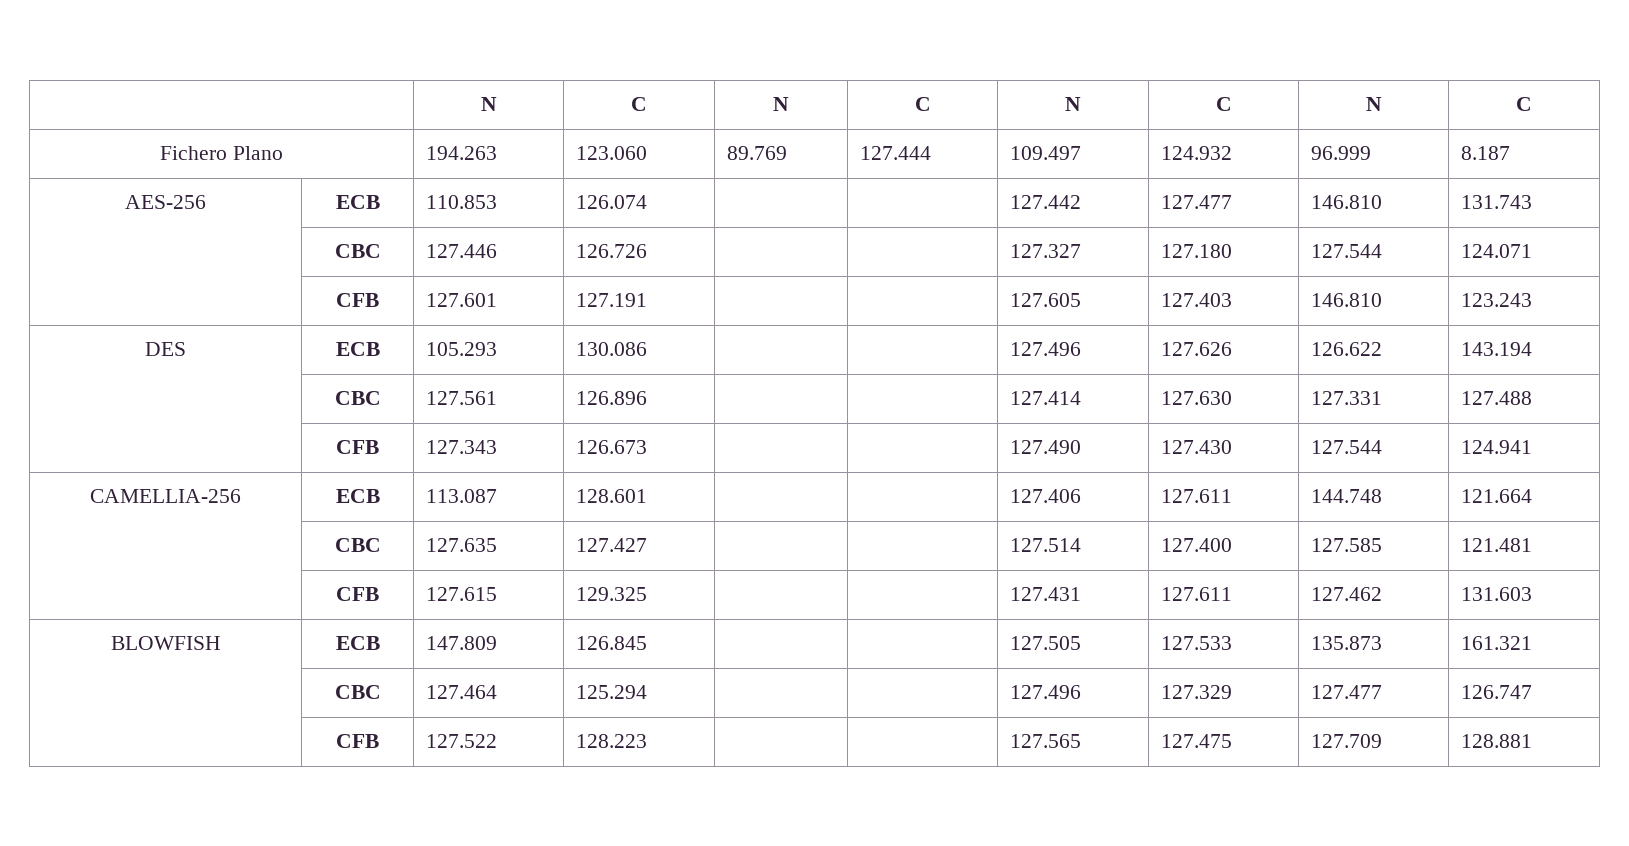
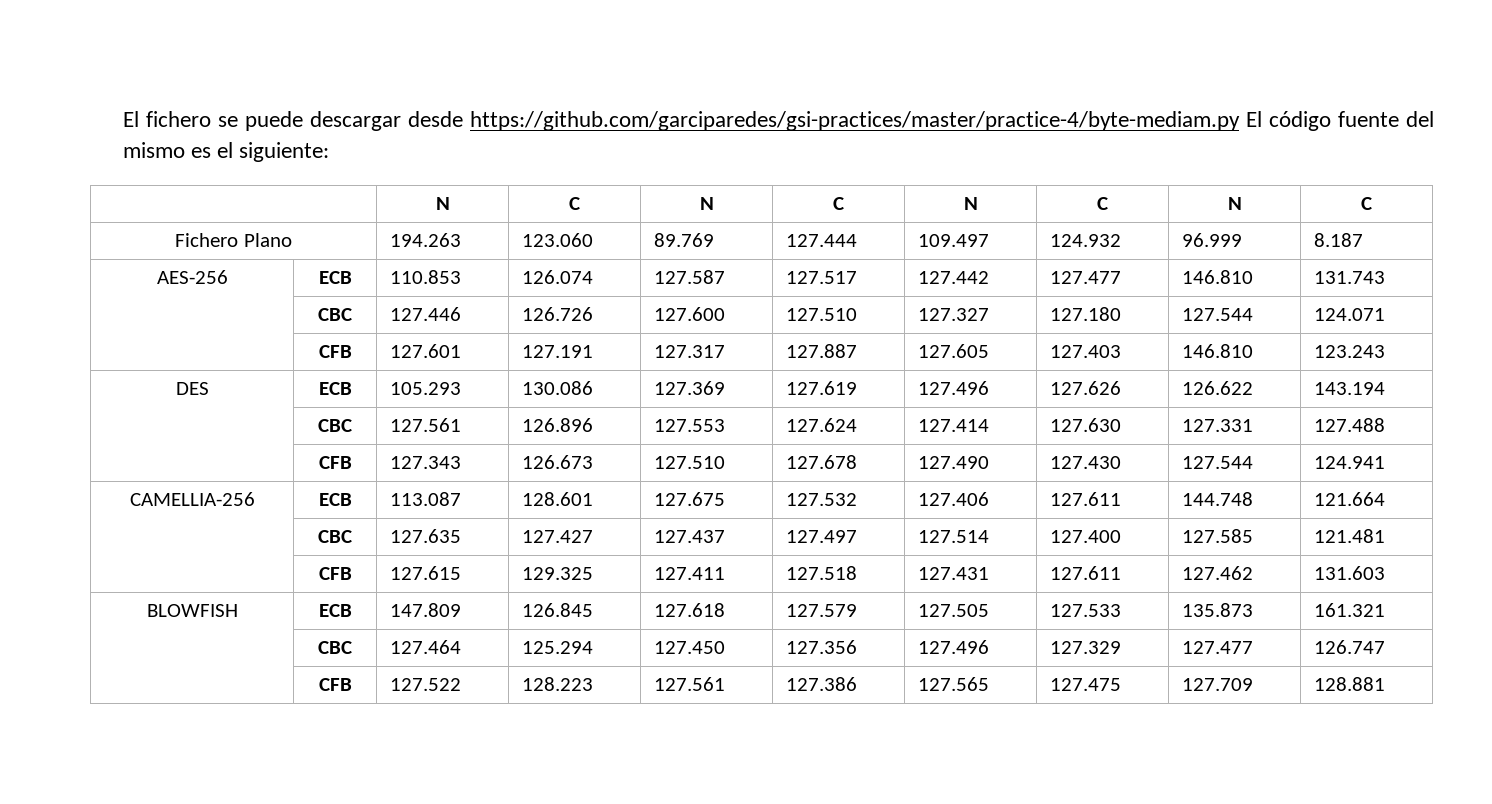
+ El fichero se puede descargar desde https://github.com/garciparedes/gsi-practices/master/practice-4/byte-mediam.py El código fuente del mismo es el siguiente:
- AES-256 | ECB | 110.853 | 126.074 | | | 127.442 | 127.477 | 146.810 | 131.743
+ AES-256 | ECB | 110.853 | 126.074 | 127.587 | 127.517 | 127.442 | 127.477 | 146.810 | 131.743
- | CBC | 127.446 | 126.726 | | | 127.327 | 127.180 | 127.544 | 124.071
+ | CBC | 127.446 | 126.726 | 127.600 | 127.510 | 127.327 | 127.180 | 127.544 | 124.071
- | CFB | 127.601 | 127.191 | | | 127.605 | 127.403 | 146.810 | 123.243
+ | CFB | 127.601 | 127.191 | 127.317 | 127.887 | 127.605 | 127.403 | 146.810 | 123.243
- DES | ECB | 105.293 | 130.086 | | | 127.496 | 127.626 | 126.622 | 143.194
+ DES | ECB | 105.293 | 130.086 | 127.369 | 127.619 | 127.496 | 127.626 | 126.622 | 143.194
- | CBC | 127.561 | 126.896 | | | 127.414 | 127.630 | 127.331 | 127.488
+ | CBC | 127.561 | 126.896 | 127.553 | 127.624 | 127.414 | 127.630 | 127.331 | 127.488
- | CFB | 127.343 | 126.673 | | | 127.490 | 127.430 | 127.544 | 124.941
+ | CFB | 127.343 | 126.673 | 127.510 | 127.678 | 127.490 | 127.430 | 127.544 | 124.941
- CAMELLIA-256 | ECB | 113.087 | 128.601 | | | 127.406 | 127.611 | 144.748 | 121.664
+ CAMELLIA-256 | ECB | 113.087 | 128.601 | 127.675 | 127.532 | 127.406 | 127.611 | 144.748 | 121.664
- | CBC | 127.635 | 127.427 | | | 127.514 | 127.400 | 127.585 | 121.481
+ | CBC | 127.635 | 127.427 | 127.437 | 127.497 | 127.514 | 127.400 | 127.585 | 121.481
- | CFB | 127.615 | 129.325 | | | 127.431 | 127.611 | 127.462 | 131.603
+ | CFB | 127.615 | 129.325 | 127.411 | 127.518 | 127.431 | 127.611 | 127.462 | 131.603
- BLOWFISH | ECB | 147.809 | 126.845 | | | 127.505 | 127.533 | 135.873 | 161.321
+ BLOWFISH | ECB | 147.809 | 126.845 | 127.618 | 127.579 | 127.505 | 127.533 | 135.873 | 161.321
- | CBC | 127.464 | 125.294 | | | 127.496 | 127.329 | 127.477 | 126.747
+ | CBC | 127.464 | 125.294 | 127.450 | 127.356 | 127.496 | 127.329 | 127.477 | 126.747
- | CFB | 127.522 | 128.223 | | | 127.565 | 127.475 | 127.709 | 128.881
+ | CFB | 127.522 | 128.223 | 127.561 | 127.386 | 127.565 | 127.475 | 127.709 | 128.881

